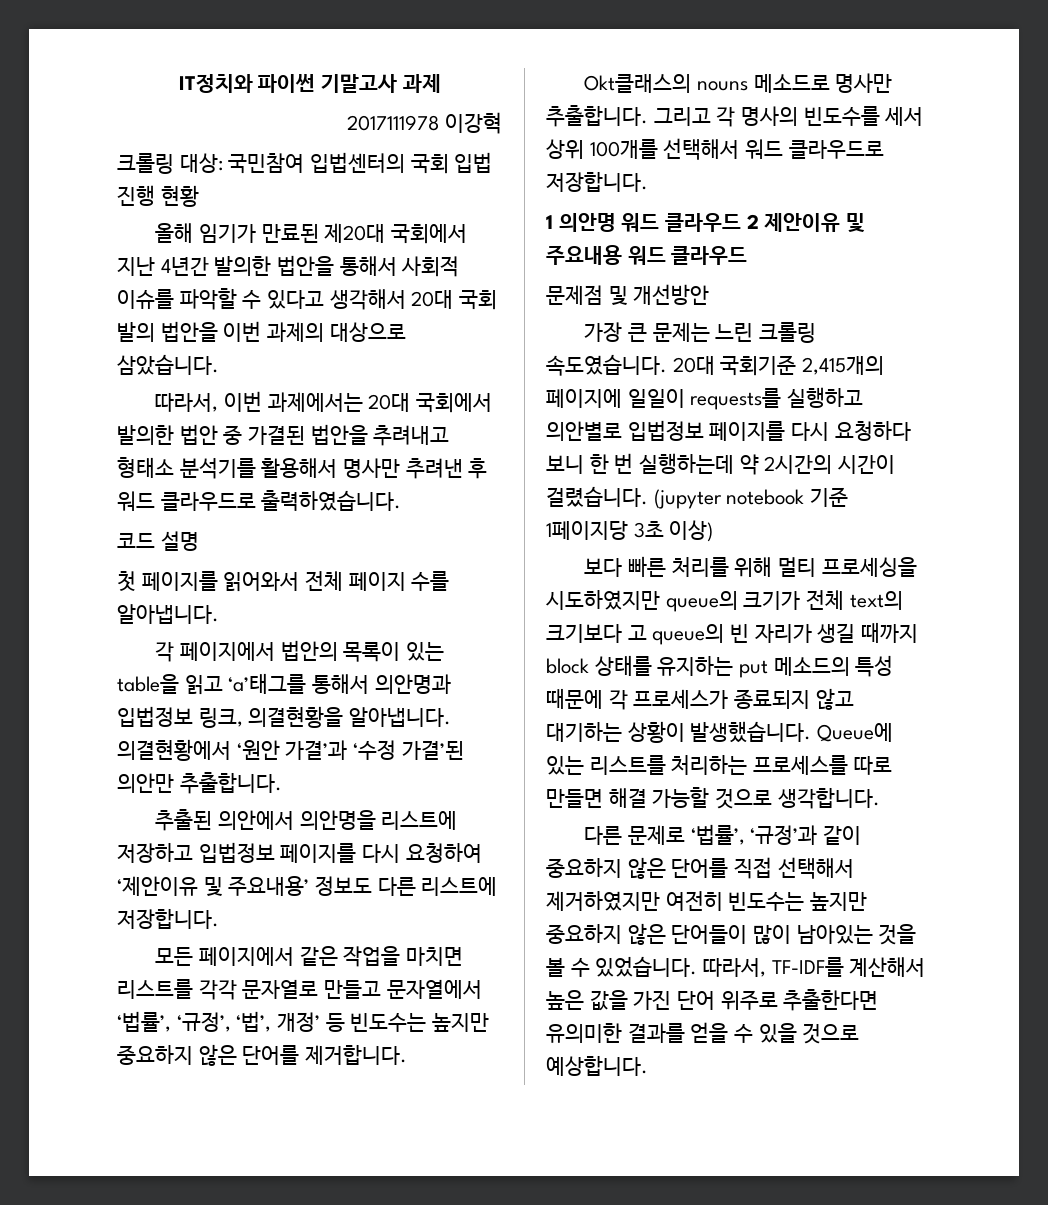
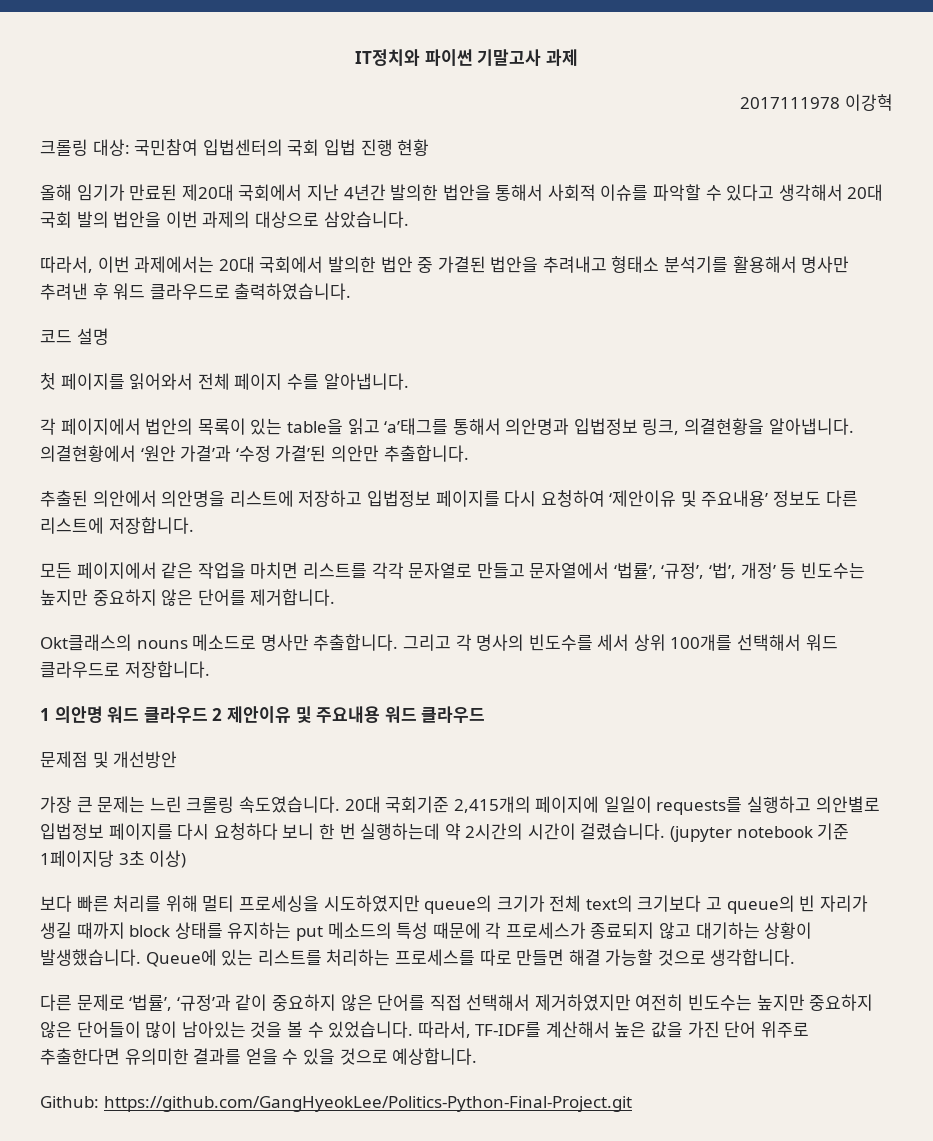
+ Github: https://github.com/GangHyeokLee/Politics-Python-Final-Project.git

